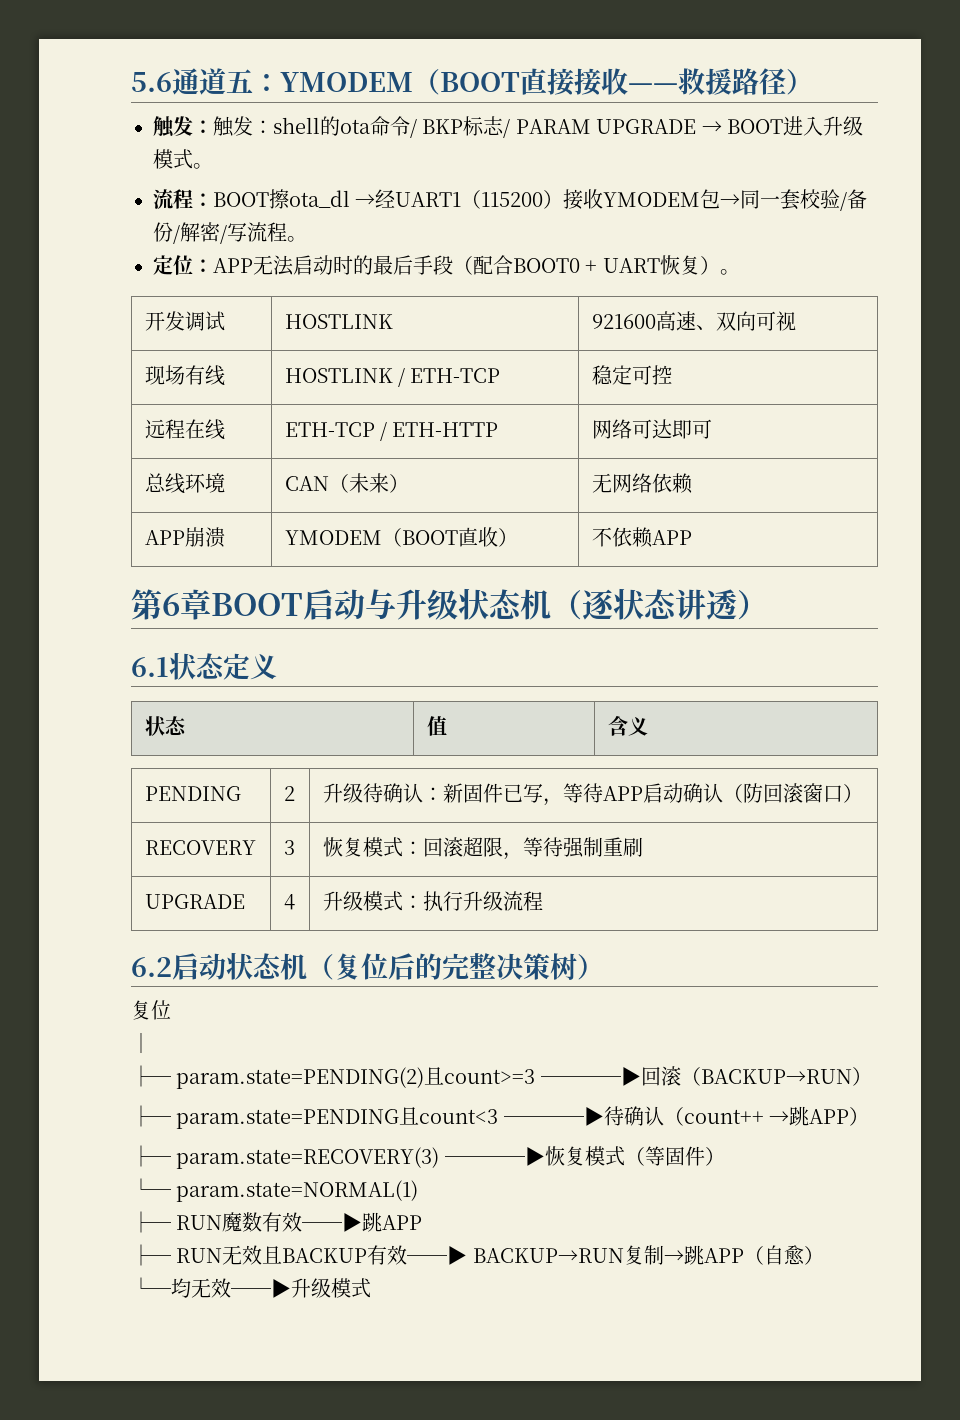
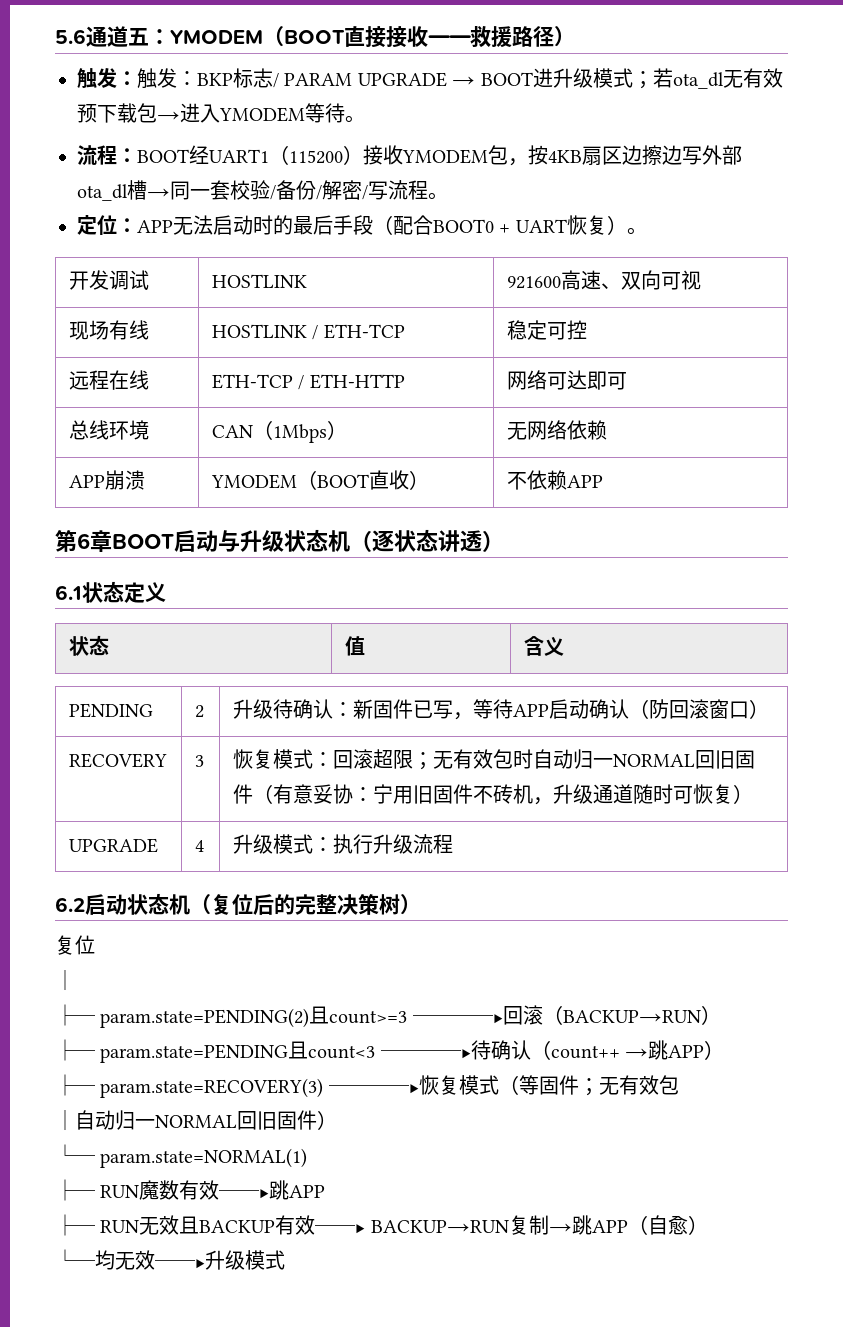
- 触发：触发：shell的ota命令/ BKP标志/ PARAM UPGRADE → BOOT进入升级模式。
+ 触发：触发：BKP标志/ PARAM UPGRADE → BOOT进升级模式；若ota_dl无有效预下载包→进入YMODEM等待。
- 流程：BOOT擦ota_dl →经UART1（115200）接收YMODEM包→同一套校验/备份/解密/写流程。
+ 流程：BOOT经UART1（115200）接收YMODEM包，按4KB扇区边擦边写外部ota_dl槽→同一套校验/备份/解密/写流程。
- 总线环境 | CAN（未来） | 无网络依赖
+ 总线环境 | CAN（1Mbps） | 无网络依赖
- RECOVERY | 3 | 恢复模式：回滚超限，等待强制重刷
+ RECOVERY | 3 | 恢复模式：回滚超限；无有效包时自动归一NORMAL回旧固件（有意妥协：宁用旧固件不砖机，升级通道随时可恢复）
- ├─ param.state=RECOVERY(3) ────▶恢复模式（等固件）
+ ├─ param.state=RECOVERY(3) ────▶恢复模式（等固件；无有效包
+ │自动归一NORMAL回旧固件）

